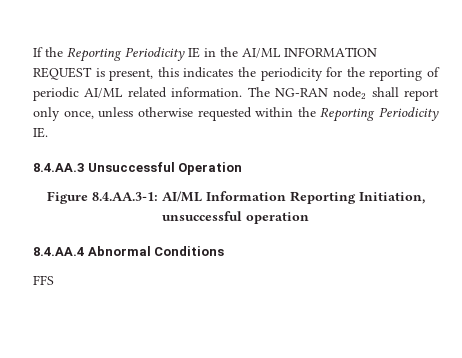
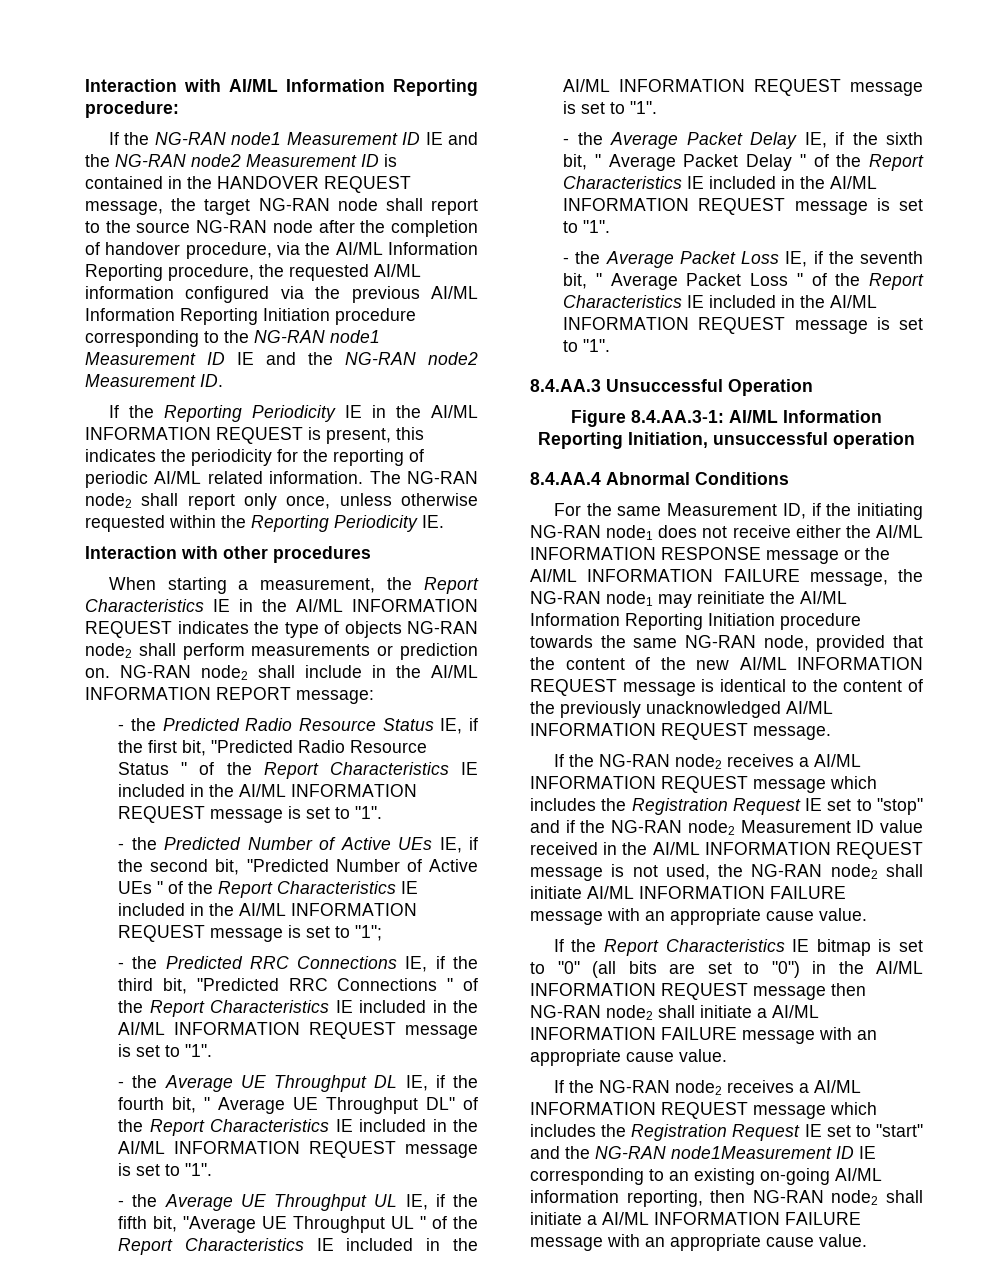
+ Interaction with AI/ML Information Reporting procedure:
+ If the NG-RAN node1 Measurement ID IE and the NG-RAN node2 Measurement ID is contained in the HANDOVER REQUEST message, the target NG-RAN node shall report to the source NG-RAN node after the completion of handover procedure, via the AI/ML Information Reporting procedure, the requested AI/ML information configured via the previous AI/ML Information Reporting Initiation procedure corresponding to the NG-RAN node1 Measurement ID IE and the NG-RAN node2 Measurement ID.
+ Interaction with other procedures
+ When starting a measurement, the Report Characteristics IE in the AI/ML INFORMATION REQUEST indicates the type of objects NG-RAN node2 shall perform measurements or prediction on. NG-RAN node2 shall include in the AI/ML INFORMATION REPORT message:
+ - the Predicted Radio Resource Status IE, if the first bit, "Predicted Radio Resource Status " of the Report Characteristics IE included in the AI/ML INFORMATION REQUEST message is set to "1".
+ - the Predicted Number of Active UEs IE, if the second bit, "Predicted Number of Active UEs " of the Report Characteristics IE included in the AI/ML INFORMATION REQUEST message is set to "1";
+ - the Predicted RRC Connections IE, if the third bit, "Predicted RRC Connections " of the Report Characteristics IE included in the AI/ML INFORMATION REQUEST message is set to "1".
+ - the Average UE Throughput DL IE, if the fourth bit, " Average UE Throughput DL" of the Report Characteristics IE included in the AI/ML INFORMATION REQUEST message is set to "1".
+ - the Average UE Throughput UL IE, if the fifth bit, "Average UE Throughput UL " of the Report Characteristics IE included in the AI/ML INFORMATION REQUEST message is set to "1".
+ - the Average Packet Delay IE, if the sixth bit, " Average Packet Delay " of the Report Characteristics IE included in the AI/ML INFORMATION REQUEST message is set to "1".
+ - the Average Packet Loss IE, if the seventh bit, " Average Packet Loss " of the Report Characteristics IE included in the AI/ML INFORMATION REQUEST message is set to "1".
- FFS
+ For the same Measurement ID, if the initiating NG-RAN node1 does not receive either the AI/ML INFORMATION RESPONSE message or the AI/ML INFORMATION FAILURE message, the NG-RAN node1 may reinitiate the AI/ML Information Reporting Initiation procedure towards the same NG-RAN node, provided that the content of the new AI/ML INFORMATION REQUEST message is identical to the content of the previously unacknowledged AI/ML INFORMATION REQUEST message.
+ If the NG-RAN node2 receives a AI/ML INFORMATION REQUEST message which includes the Registration Request IE set to "stop" and if the NG-RAN node2 Measurement ID value received in the AI/ML INFORMATION REQUEST message is not used, the NG-RAN node2 shall initiate AI/ML INFORMATION FAILURE message with an appropriate cause value.
+ If the Report Characteristics IE bitmap is set to "0" (all bits are set to "0") in the AI/ML INFORMATION REQUEST message then NG-RAN node2 shall initiate a AI/ML INFORMATION FAILURE message with an appropriate cause value.
+ If the NG-RAN node2 receives a AI/ML INFORMATION REQUEST message which includes the Registration Request IE set to "start" and the NG-RAN node1Measurement ID IE corresponding to an existing on-going AI/ML information reporting, then NG-RAN node2 shall initiate a AI/ML INFORMATION FAILURE message with an appropriate cause value.

